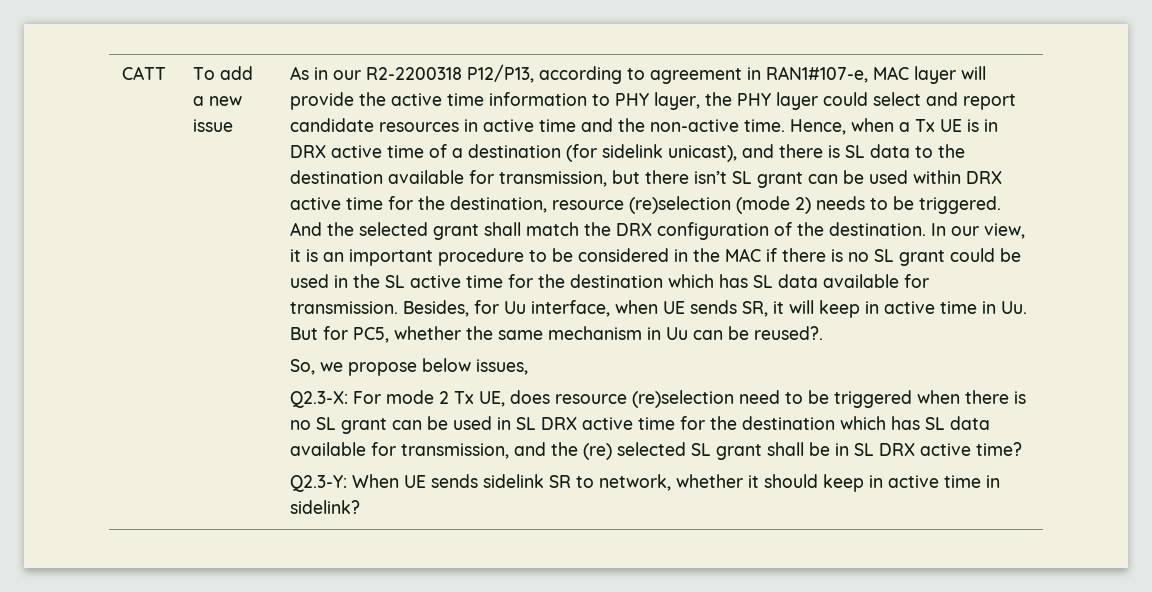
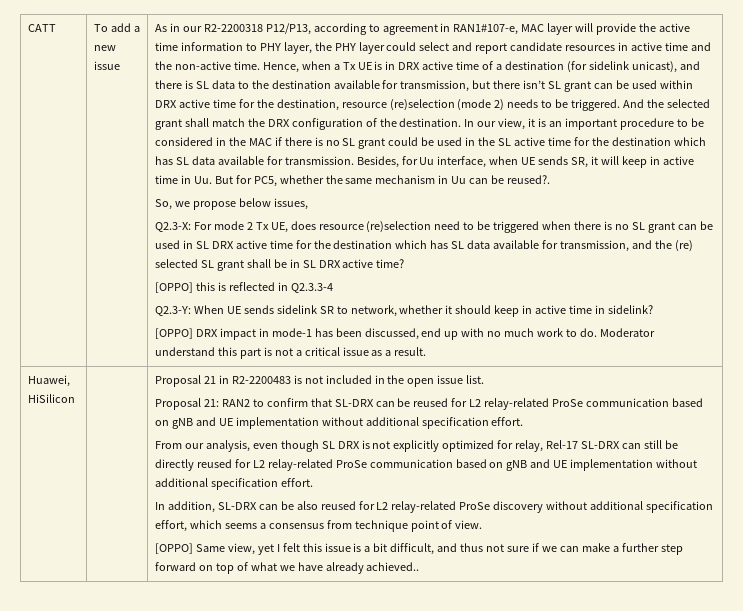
+ [OPPO] this is reflected in Q2.3.3-4
+ [OPPO] DRX impact in mode-1 has been discussed, end up with no much work to do. Moderator understand this part is not a critical issue as a result.
+ Huawei, HiSilicon | | Proposal 21 in R2-2200483 is not included in the open issue list.
+ Proposal 21: RAN2 to confirm that SL-DRX can be reused for L2 relay-related ProSe communication based on gNB and UE implementation without additional specification effort.
+ From our analysis, even though SL DRX is not explicitly optimized for relay, Rel-17 SL-DRX can still be directly reused for L2 relay-related ProSe communication based on gNB and UE implementation without additional specification effort.
+ In addition, SL-DRX can be also reused for L2 relay-related ProSe discovery without additional specification effort, which seems a consensus from technique point of view.
+ [OPPO] Same view, yet I felt this issue is a bit difficult, and thus not sure if we can make a further step forward on top of what we have already achieved..

